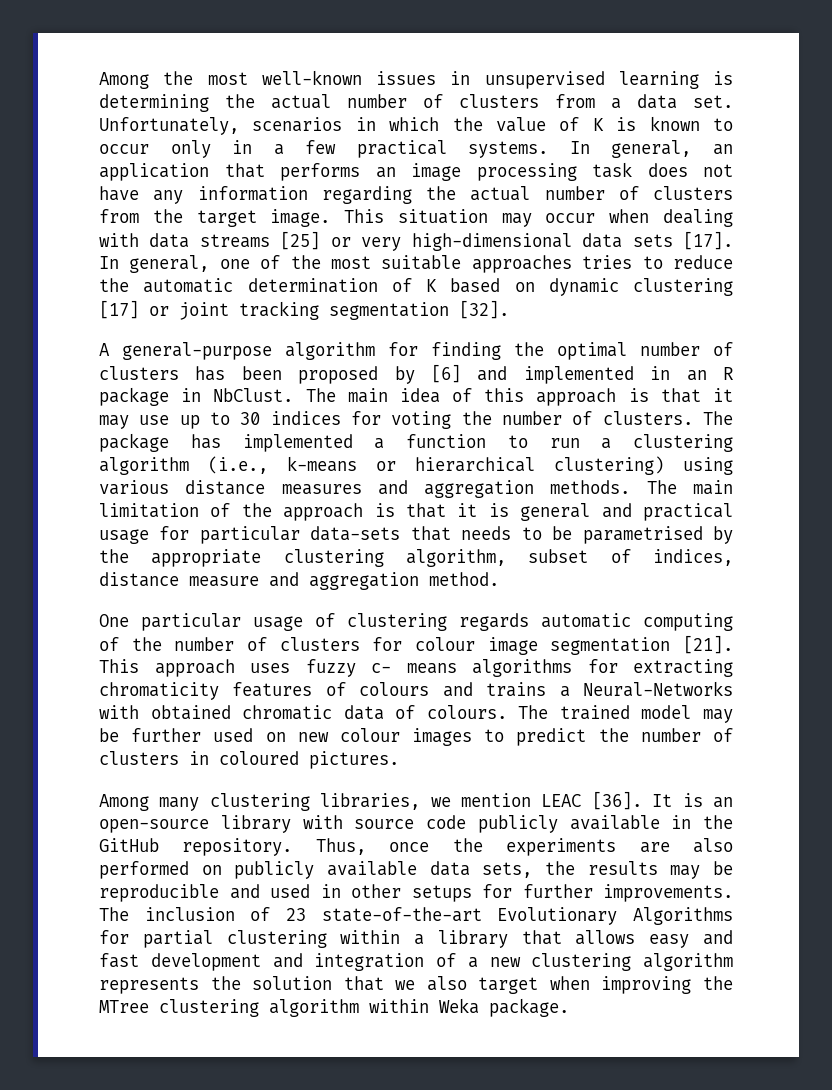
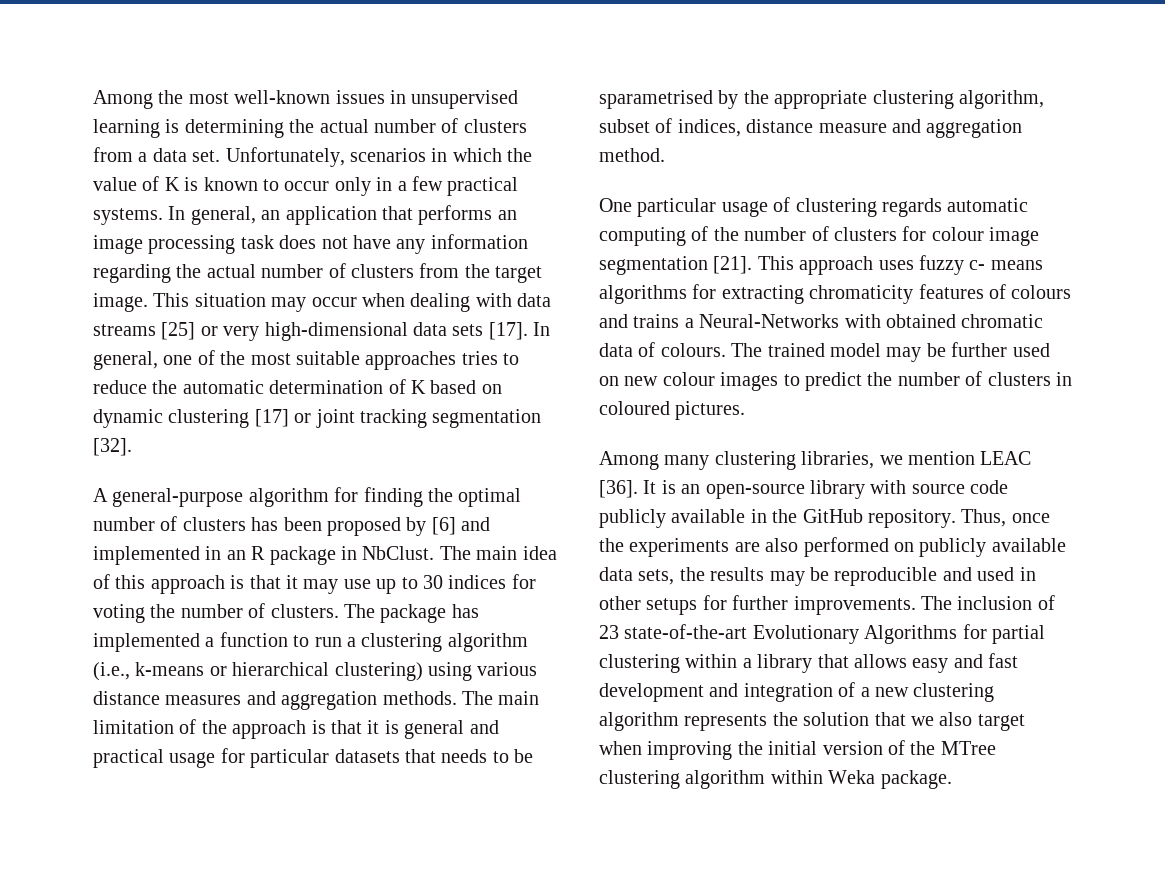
- The main limitation of the approach is that it is general and practical usage for particular data-sets that needs to be parametrised by the appropriate clustering algorithm, subset of indices, distance measure and aggregation method.
+ The main limitation of the approach is that it is general and practical usage for particular datasets that needs to be sparametrised by the appropriate clustering algorithm, subset of indices, distance measure and aggregation method.
- The inclusion of 23 state-of-the-art Evolutionary Algorithms for partial clustering within a library that allows easy and fast development and integration of a new clustering algorithm represents the solution that we also target when improving the MTree clustering algorithm within Weka package.
+ The inclusion of 23 state-of-the-art Evolutionary Algorithms for partial clustering within a library that allows easy and fast development and integration of a new clustering algorithm represents the solution that we also target when improving the initial version of the MTree clustering algorithm within Weka package.

